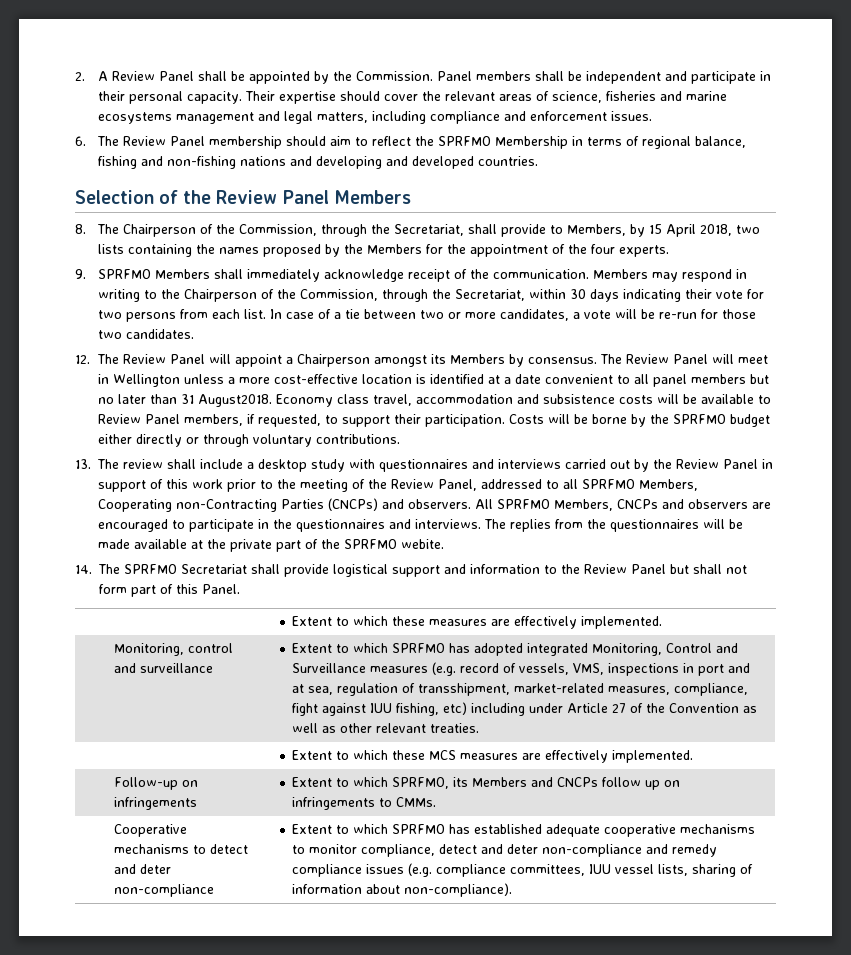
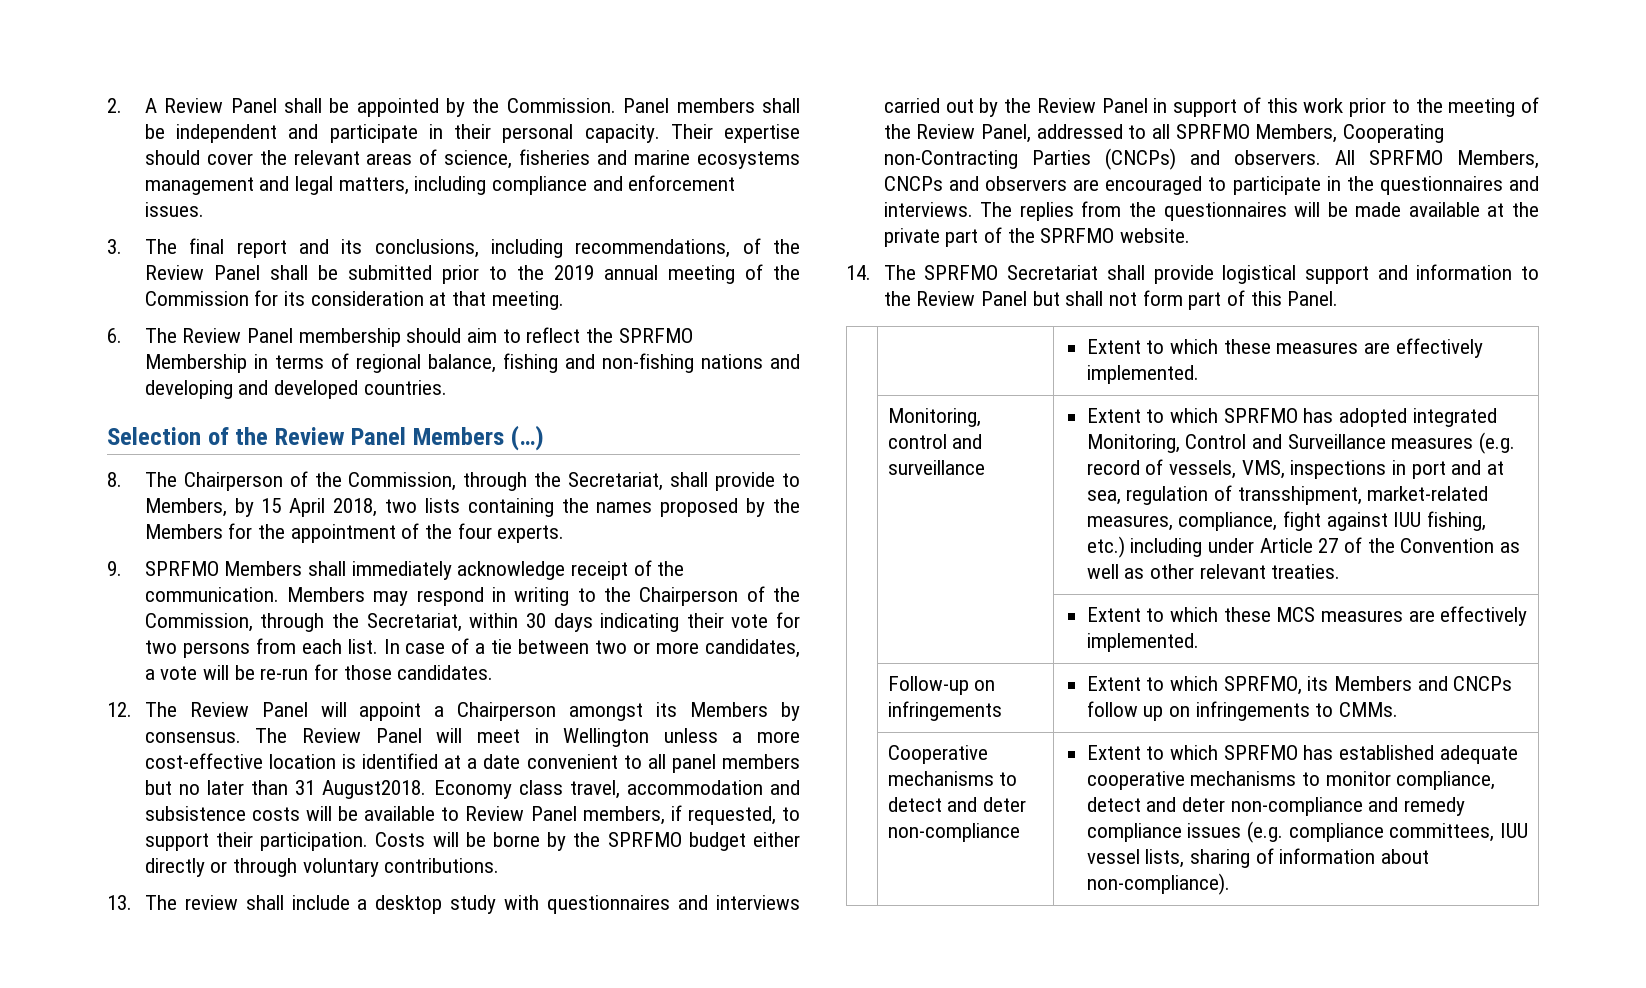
+ 3. The final report and its conclusions, including recommendations, of the Review Panel shall be submitted prior to the 2019 annual meeting of the Commission for its consideration at that meeting.
- Selection of the Review Panel Members
+ Selection of the Review Panel Members (…)
- In case of a tie between two or more candidates, a vote will be re-run for those two candidates.
+ In case of a tie between two or more candidates, a vote will be re-run for those candidates.
- The replies from the questionnaires will be made available at the private part of the SPRFMO webite.
+ The replies from the questionnaires will be made available at the private part of the SPRFMO website.
- Extent to which SPRFMO has adopted integrated Monitoring, Control and Surveillance measures (e.g. record of vessels, VMS, inspections in port and at sea, regulation of transshipment, market-related measures, compliance, fight against IUU fishing, etc) including under Article 27 of the Convention as well as other relevant treaties.
+ Extent to which SPRFMO has adopted integrated Monitoring, Control and Surveillance measures (e.g. record of vessels, VMS, inspections in port and at sea, regulation of transshipment, market-related measures, compliance, fight against IUU fishing, etc.) including under Article 27 of the Convention as well as other relevant treaties.

